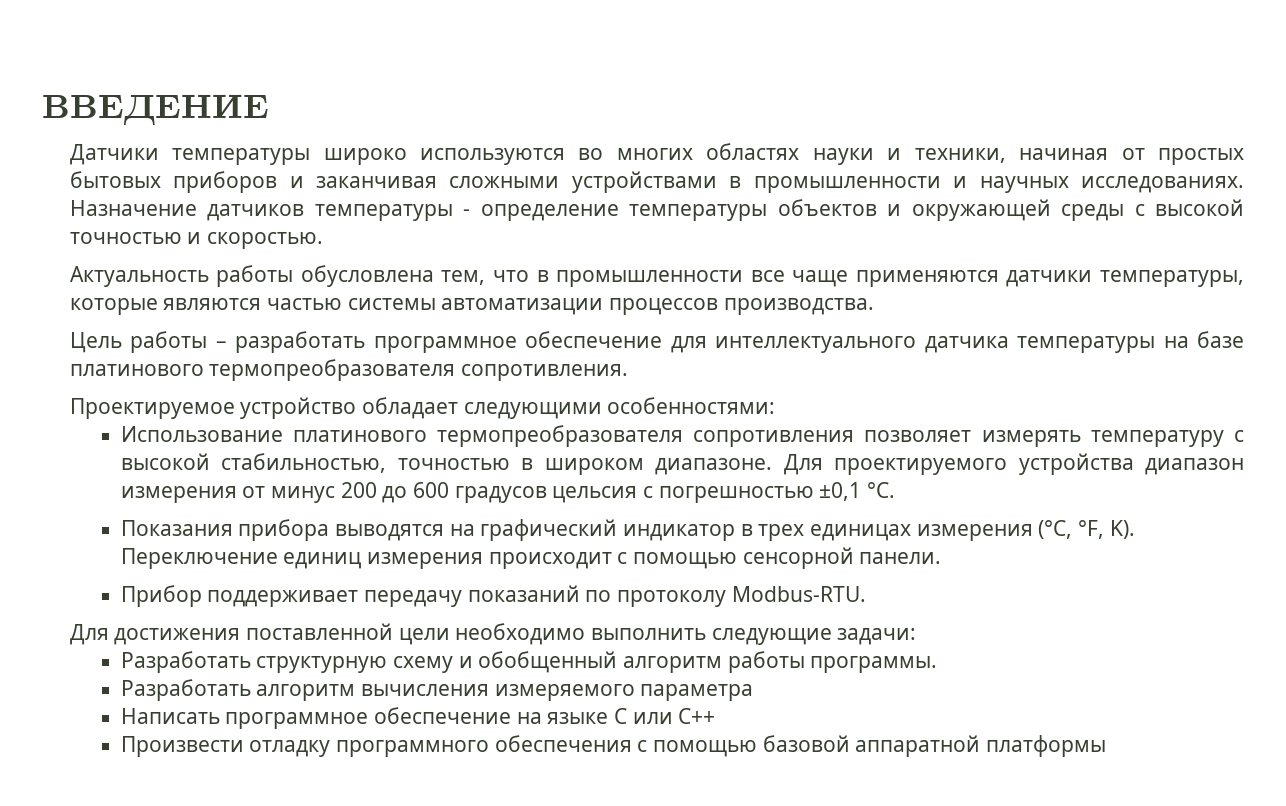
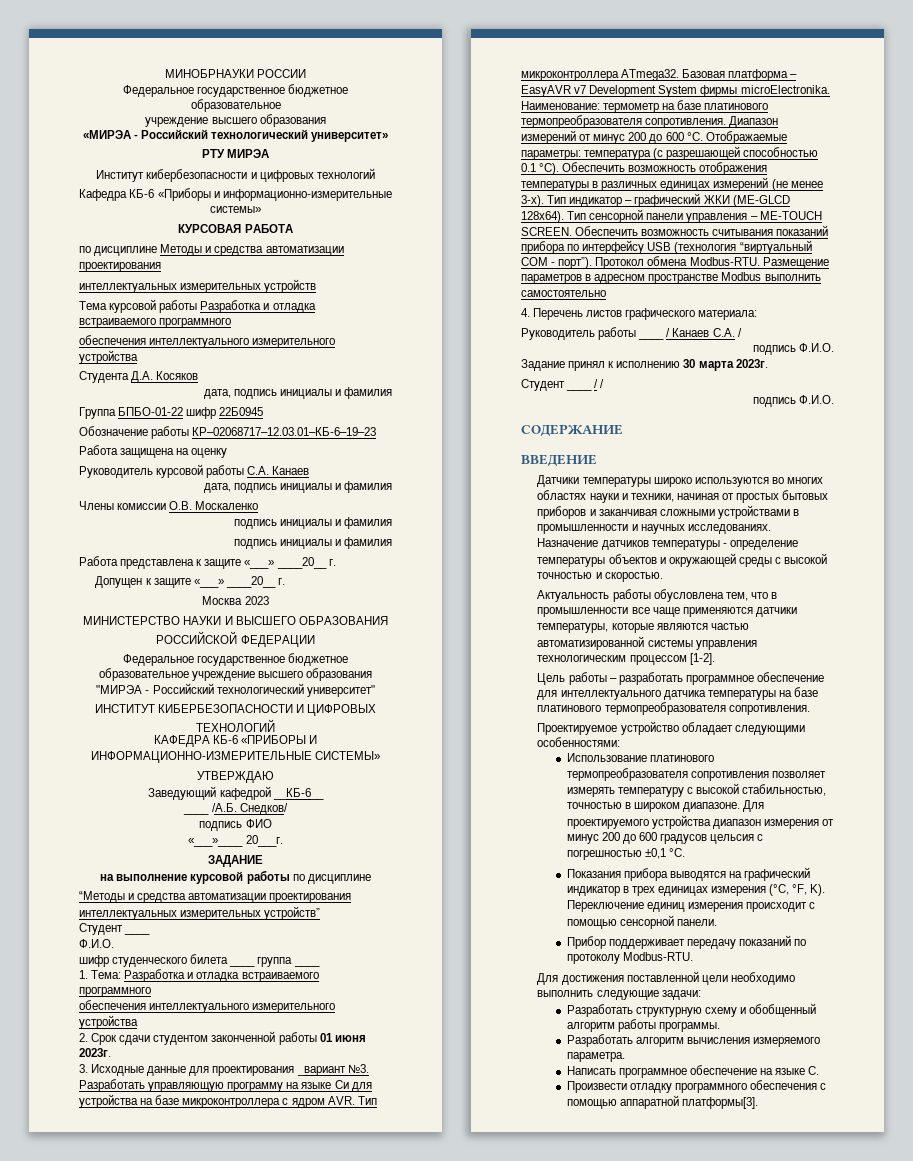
+ МИНОБРНАУКИ РОССИИ
+ Федеральное государственное бюджетное образовательное
+ учреждение высшего образования
+ «МИРЭА - Российский технологический университет»
+ РТУ МИРЭА
+ Институт кибербезопасности и цифровых технологий
+ Кафедра КБ-6 «Приборы и информационно-измерительные системы»
+ КУРСОВАЯ РАБОТА
+ по дисциплине Методы и средства автоматизации проектирования
+ интеллектуальных измерительных устройств
+ Тема курсовой работы Разработка и отладка встраиваемого программного
+ обеспечения интеллектуального измерительного устройства
+ Студента Д.А. Косяков
+ дата, подпись инициалы и фамилия
+ Группа БПБО-01-22 шифр 22Б0945
+ Обозначение работы КР–02068717–12.03.01–КБ-6–19–23
+ Работа защищена на оценку
+ Руководитель курсовой работы С.А. Канаев
+ дата, подпись инициалы и фамилия
+ Члены комиссии О.В. Москаленко
+ подпись инициалы и фамилия
+ подпись инициалы и фамилия
+ Работа представлена к защите «___» ____20__ г.
+ Допущен к защите «___» ____20__ г.
+ Москва 2023
+ МИНИСТЕРСТВО НАУКИ И ВЫСШЕГО ОБРАЗОВАНИЯ РОССИЙСКОЙ ФЕДЕРАЦИИ
+ Федеральное государственное бюджетное образовательное учреждение высшего образования "МИРЭА - Российский технологический университет"
+ ИНСТИТУТ КИБЕРБЕЗОПАСНОСТИ И ЦИФРОВЫХ ТЕХНОЛОГИЙ
+ КАФЕДРА КБ-6 «ПРИБОРЫ И ИНФОРМАЦИОННО-ИЗМЕРИТЕЛЬНЫЕ СИСТЕМЫ»
+ УТВЕРЖДАЮ
+ Заведующий кафедрой __КБ-6__
+ ____ /А.Б. Снедков/
+ подпись ФИО
+ «___»____ 20___г.
+ ЗАДАНИЕ
+ на выполнение курсовой работы по дисциплине
+ “Методы и средства автоматизации проектирования интеллектуальных измерительных устройств”
+ Студент ____
+ Ф.И.О.
+ шифр студенческого билета ____ группа ____
+ 1. Тема: Разработка и отладка встраиваемого программного
+ обеспечения интеллектуального измерительного устройства
+ 2. Срок сдачи студентом законченной работы 01 июня 2023г.
+ 3. Исходные данные для проектирования _вариант №3. Разработать управляющую программу на языке Си для устройства на базе микроконтроллера с ядром AVR. Тип микроконтроллера ATmega32. Базовая платформа – EasyAVR v7 Development System фирмы microElectronika. Наименование: термометр на базе платинового термопреобразователя сопротивления. Диапазон измерений от минус 200 до 600 °C. Отображаемые параметры: температура (с разрешающей способностью 0.1 °С). Обеспечить возможность отображения температуры в различных единицах измерений (не менее 3-х). Тип индикатор – графический ЖКИ (ME-GLCD 128x64). Тип сенсорной панели управления – ME-TOUCH SCREEN. Обеспечить возможность считывания показаний прибора по интерфейсу USB (технология “виртуальный COM - порт”). Протокол обмена Modbus-RTU. Размещение параметров в адресном пространстве Modbus выполнить самостоятельно
+ 4. Перечень листов графического материала:
+ Руководитель работы ____ / Канаев С.А. /
+ подпись Ф.И.О.
+ Задание принял к исполнению 30 марта 2023г.
+ Студент ____ / /
+ подпись Ф.И.О.
+ СОДЕРЖАНИЕ
- Актуальность работы обусловлена тем, что в промышленности все чаще применяются датчики температуры, которые являются частью системы автоматизации процессов производства.
+ Актуальность работы обусловлена тем, что в промышленности все чаще применяются датчики температуры, которые являются частью автоматизированной системы управления технологическим процессом [1-2].
- Разработать алгоритм вычисления измеряемого параметра
+ Разработать алгоритм вычисления измеряемого параметра.
- Написать программное обеспечение на языке C или C++
+ Написать программное обеспечение на языке C.
- Произвести отладку программного обеспечения с помощью базовой аппаратной платформы
+ Произвести отладку программного обеспечения с помощью аппаратной платформы[3].

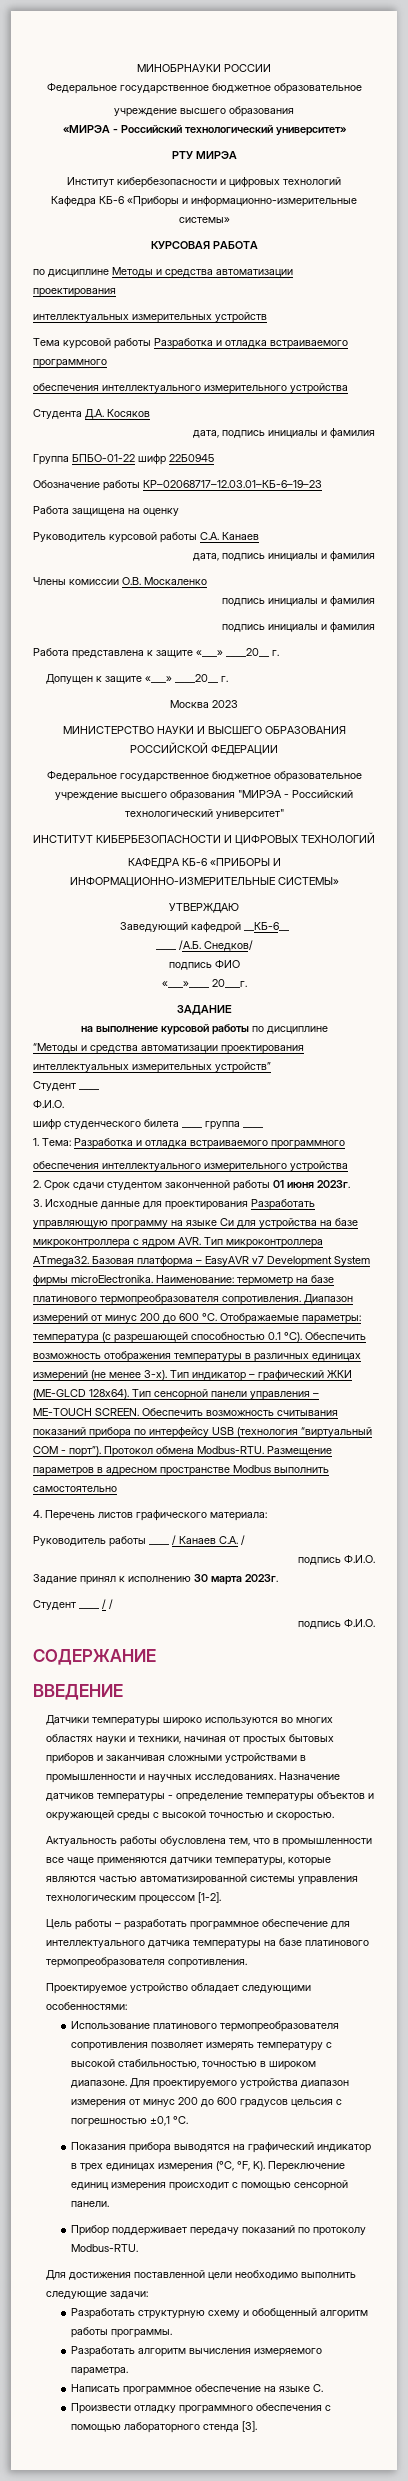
- 3. Исходные данные для проектирования _вариант №3. Разработать управляющую программу на языке Си для устройства на базе микроконтроллера с ядром AVR. Тип микроконтроллера ATmega32.
+ 3. Исходные данные для проектирования Разработать управляющую программу на языке Си для устройства на базе микроконтроллера с ядром AVR. Тип микроконтроллера ATmega32.
- Произвести отладку программного обеспечения с помощью аппаратной платформы[3].
+ Произвести отладку программного обеспечения с помощью лабораторного стенда [3].

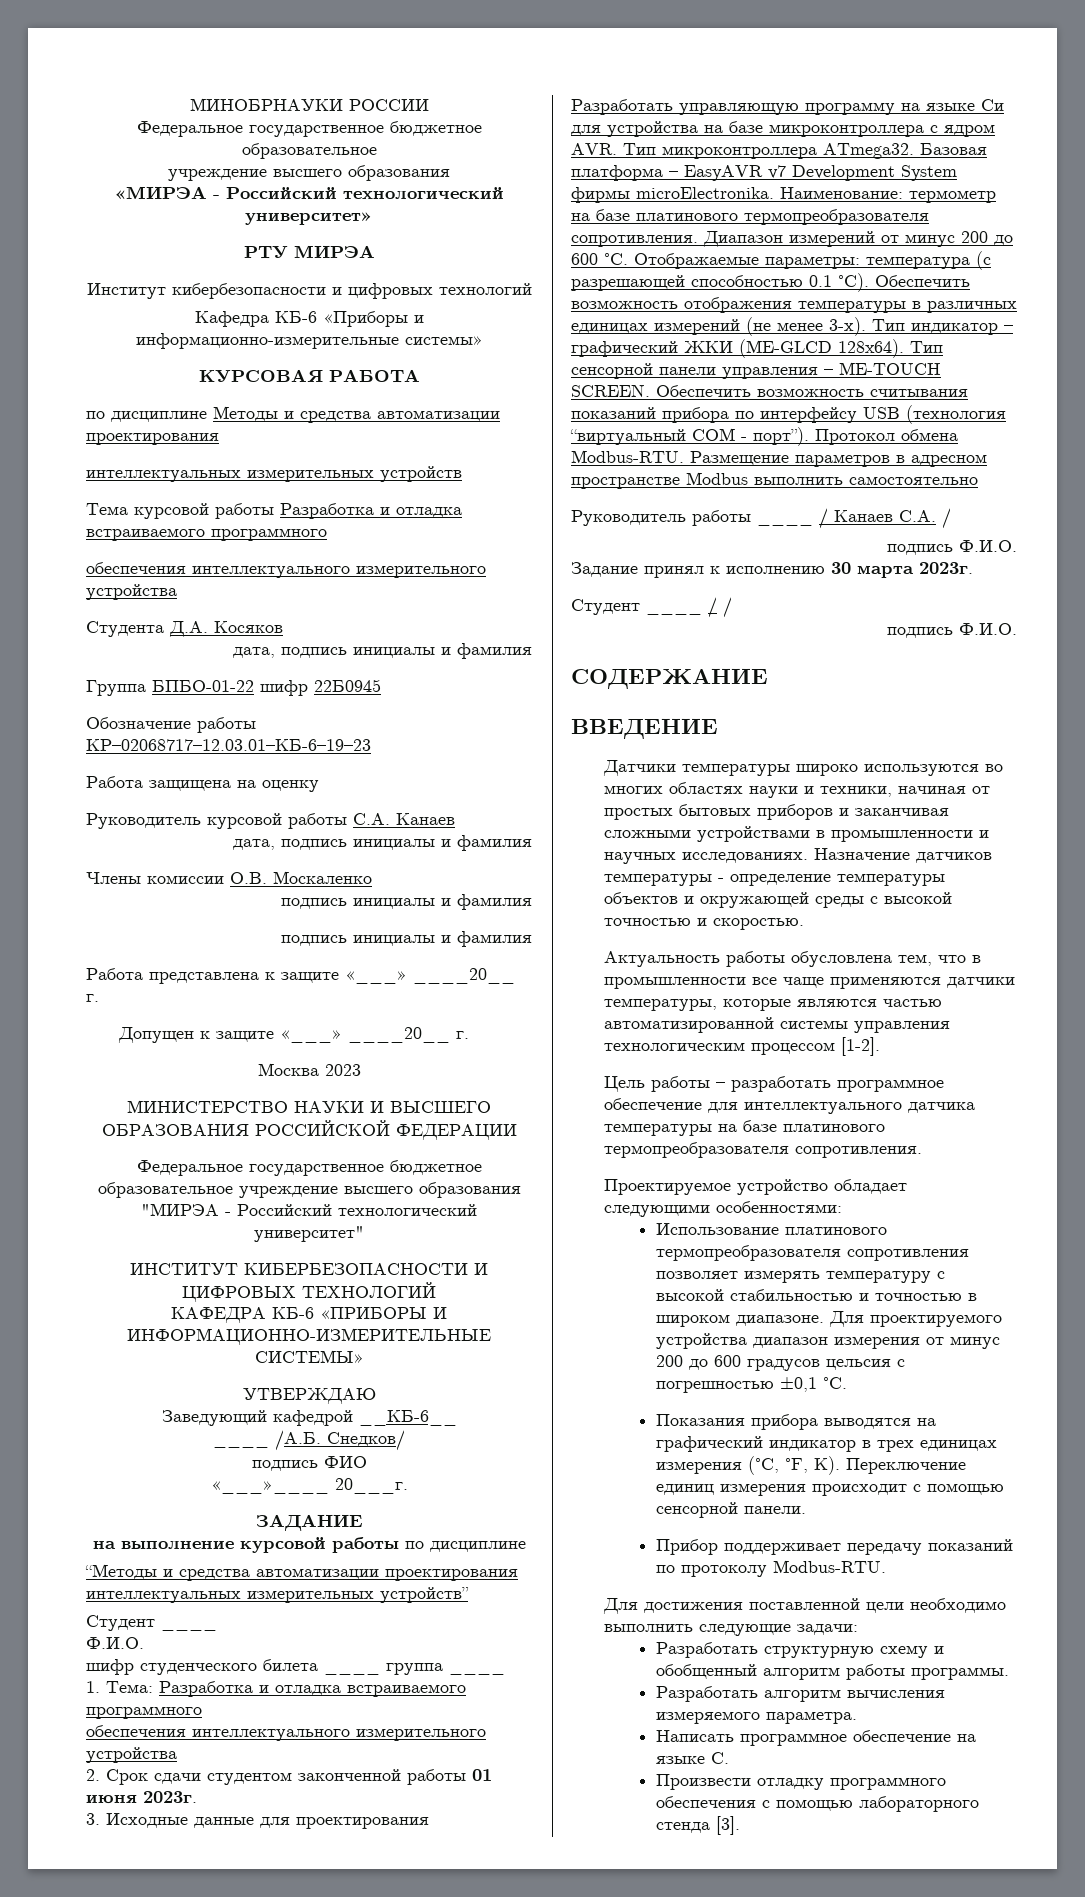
- 4. Перечень листов графического материала:
- Использование платинового термопреобразователя сопротивления позволяет измерять температуру с высокой стабильностью, точностью в широком диапазоне.
+ Использование платинового термопреобразователя сопротивления позволяет измерять температуру с высокой стабильностью и точностью в широком диапазоне.

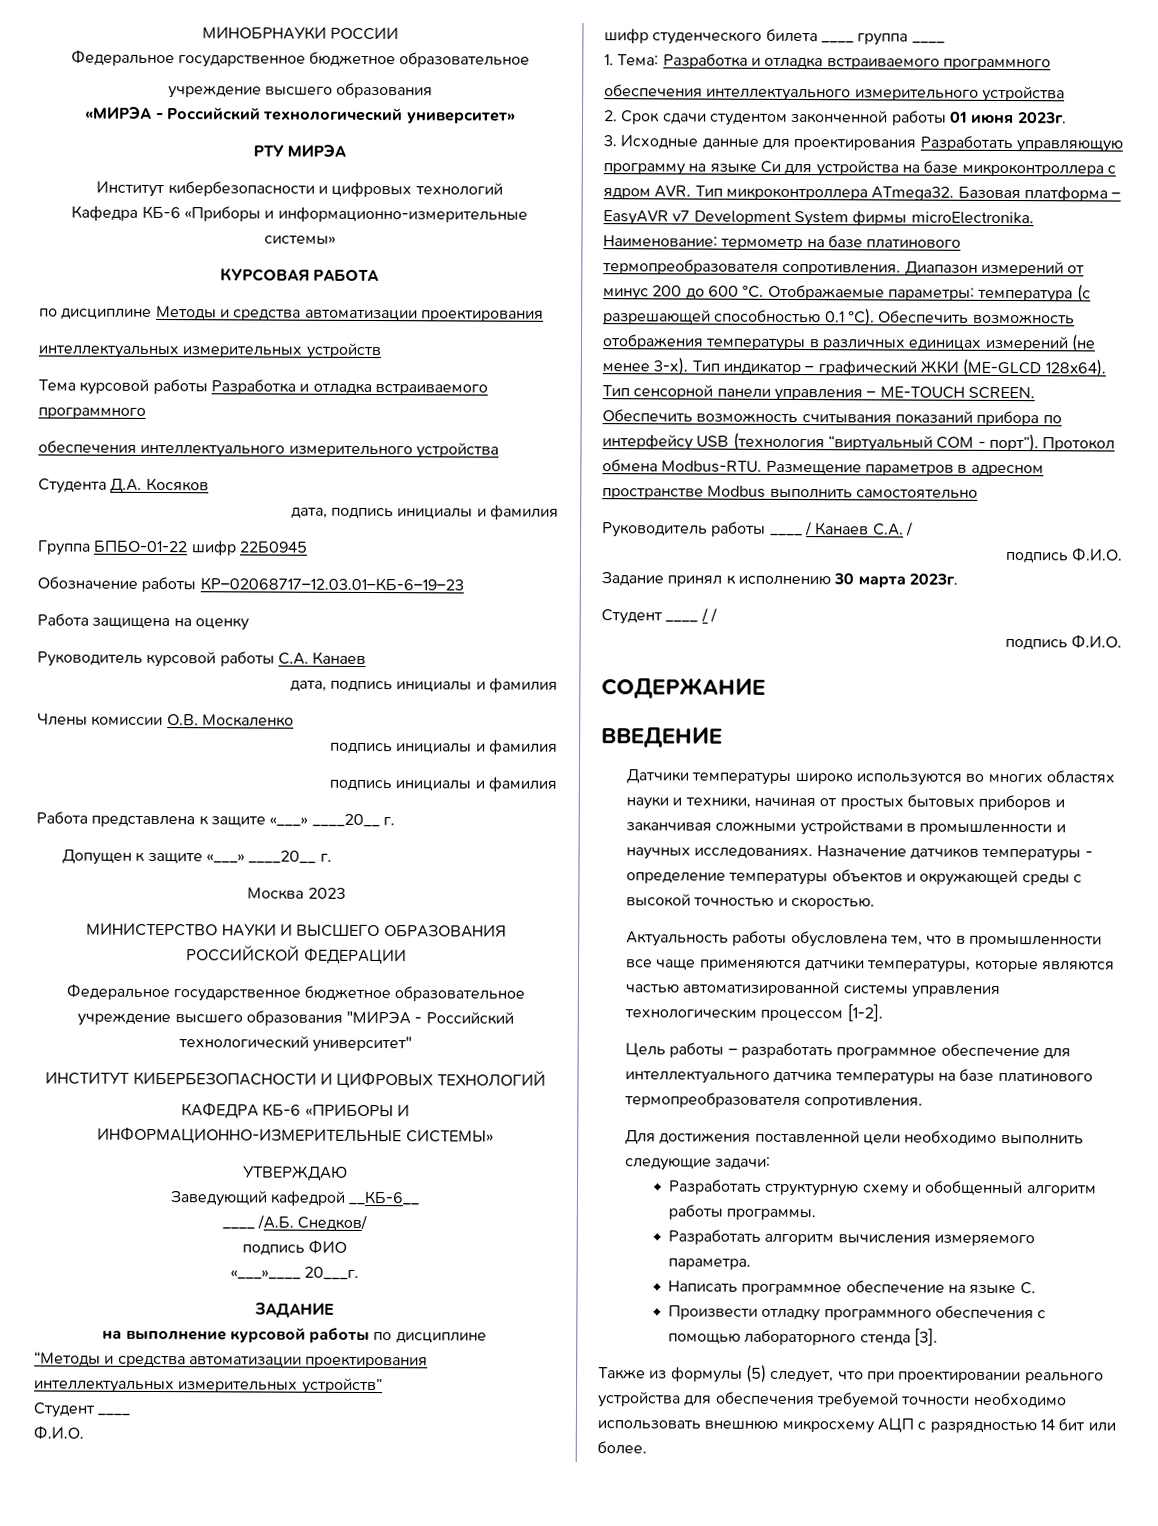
- Проектируемое устройство обладает следующими особенностями:
- Использование платинового термопреобразователя сопротивления позволяет измерять температуру с высокой стабильностью и точностью в широком диапазоне. Для проектируемого устройства диапазон измерения от минус 200 до 600 градусов цельсия с погрешностью ±0,1 °C.
- Показания прибора выводятся на графический индикатор в трех единицах измерения (°C, °F, K). Переключение единиц измерения происходит с помощью сенсорной панели.
- Прибор поддерживает передачу показаний по протоколу Modbus-RTU.
+ Также из формулы (5) следует, что при проектировании реального устройства для обеспечения требуемой точности необходимо использовать внешнюю микросхему АЦП с разрядностью 14 бит или более.

